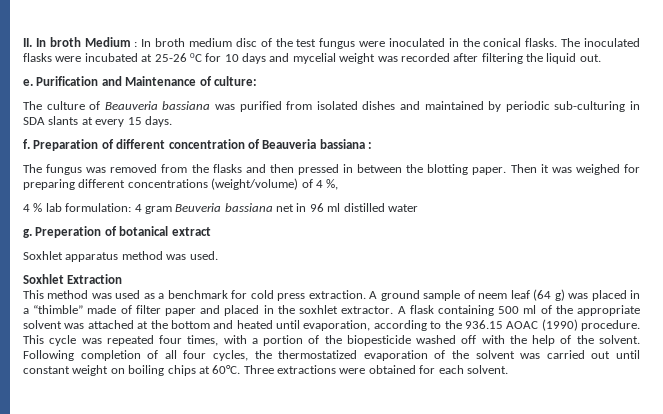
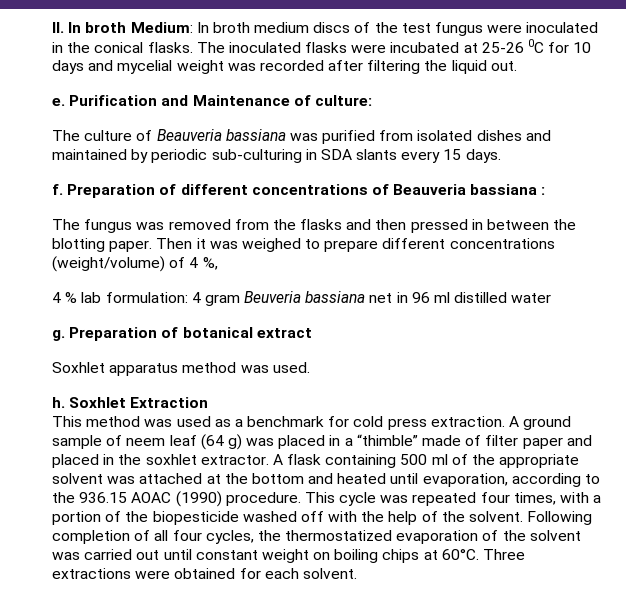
- II. In broth Medium : In broth medium disc of the test fungus were inoculated in the conical flasks.
+ II. In broth Medium: In broth medium discs of the test fungus were inoculated in the conical flasks.
- The culture of Beauveria bassiana was purified from isolated dishes and maintained by periodic sub-culturing in SDA slants at every 15 days.
+ The culture of Beauveria bassiana was purified from isolated dishes and maintained by periodic sub-culturing in SDA slants every 15 days.
- Preparation of different concentration of Beauveria bassiana :
+ Preparation of different concentrations of Beauveria bassiana :
- Then it was weighed for preparing different concentrations (weight/volume) of 4 %,
+ Then it was weighed to prepare different concentrations (weight/volume) of 4 %,
- Preperation of botanical extract
+ Preparation of botanical extract
+ h.

